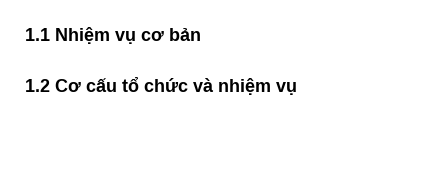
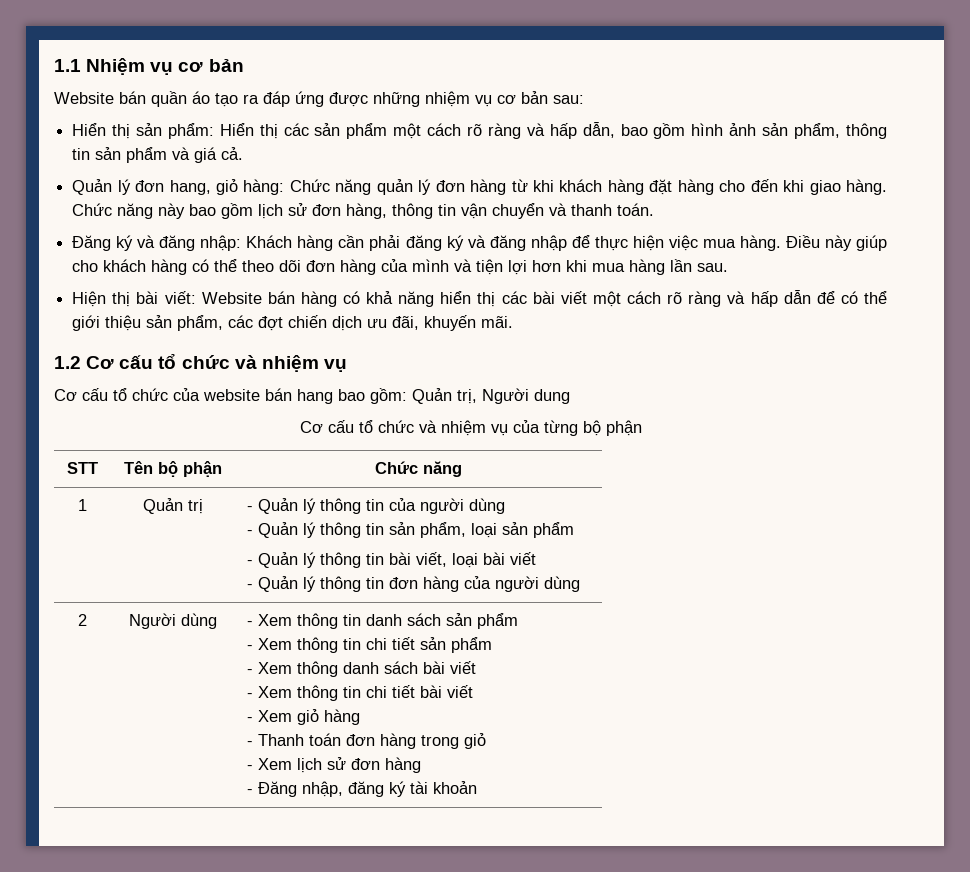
+ Website bán quần áo tạo ra đáp ứng được những nhiệm vụ cơ bản sau:
+ Hiển thị sản phẩm: Hiển thị các sản phẩm một cách rõ ràng và hấp dẫn, bao gồm hình ảnh sản phẩm, thông tin sản phẩm và giá cả.
+ Quản lý đơn hang, giỏ hàng: Chức năng quản lý đơn hàng từ khi khách hàng đặt hàng cho đến khi giao hàng. Chức năng này bao gồm lịch sử đơn hàng, thông tin vận chuyển và thanh toán.
+ Đăng ký và đăng nhập: Khách hàng cần phải đăng ký và đăng nhập để thực hiện việc mua hàng. Điều này giúp cho khách hàng có thể theo dõi đơn hàng của mình và tiện lợi hơn khi mua hàng lần sau.
+ Hiện thị bài viết: Website bán hàng có khả năng hiển thị các bài viết một cách rõ ràng và hấp dẫn để có thể giới thiệu sản phẩm, các đợt chiến dịch ưu đãi, khuyến mãi.
+ Cơ cấu tổ chức của website bán hang bao gồm: Quản trị, Người dung
+ Cơ cấu tổ chức và nhiệm vụ của từng bộ phận
+ STT | Tên bộ phận | Chức năng
+ 1 | Quản trị | - Quản lý thông tin của người dùng
+ - Quản lý thông tin sản phẩm, loại sản phẩm
+ - Quản lý thông tin bài viết, loại bài viết
+ - Quản lý thông tin đơn hàng của người dùng
+ 2 | Người dùng | - Xem thông tin danh sách sản phẩm
+ - Xem thông tin chi tiết sản phẩm
+ - Xem thông danh sách bài viết
+ - Xem thông tin chi tiết bài viết
+ - Xem giỏ hàng
+ - Thanh toán đơn hàng trong giỏ
+ - Xem lịch sử đơn hàng
+ - Đăng nhập, đăng ký tài khoản

